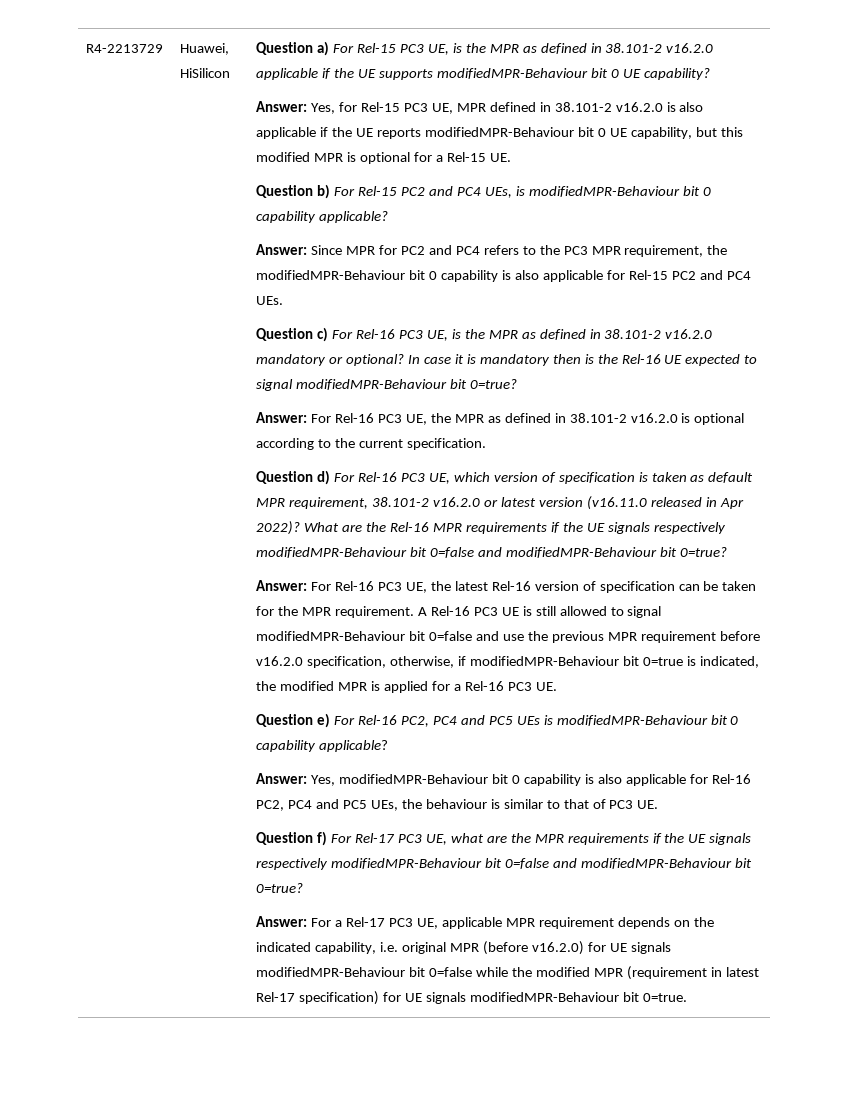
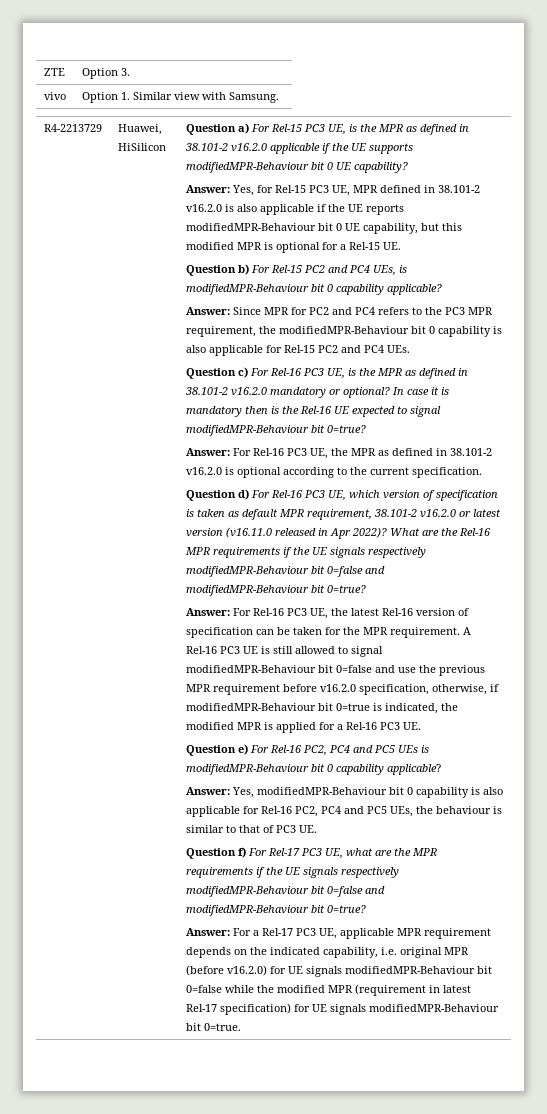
+ ZTE | Option 3.
+ vivo | Option 1. Similar view with Samsung.

